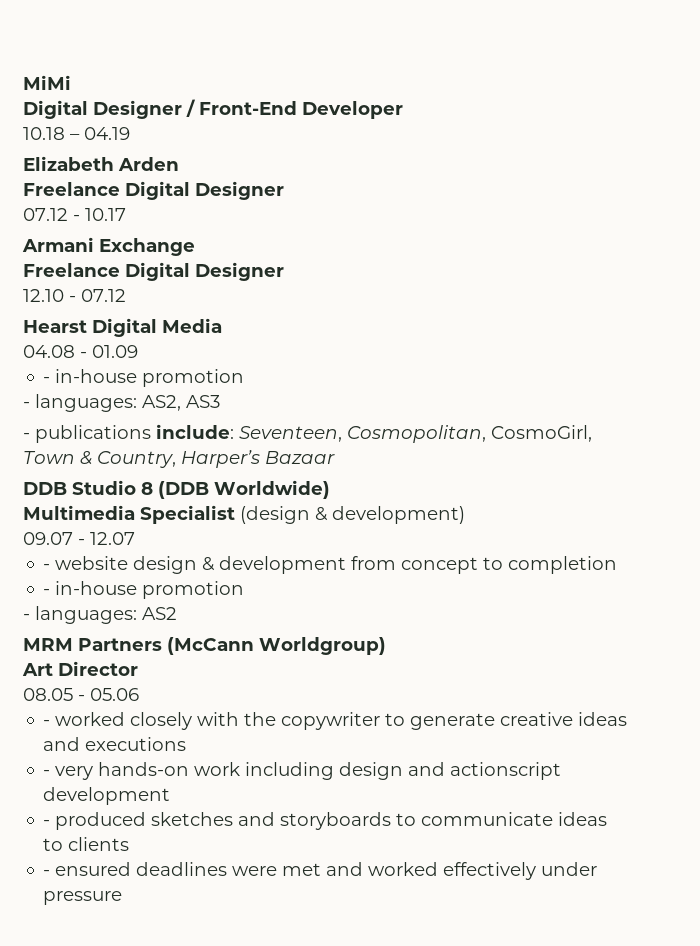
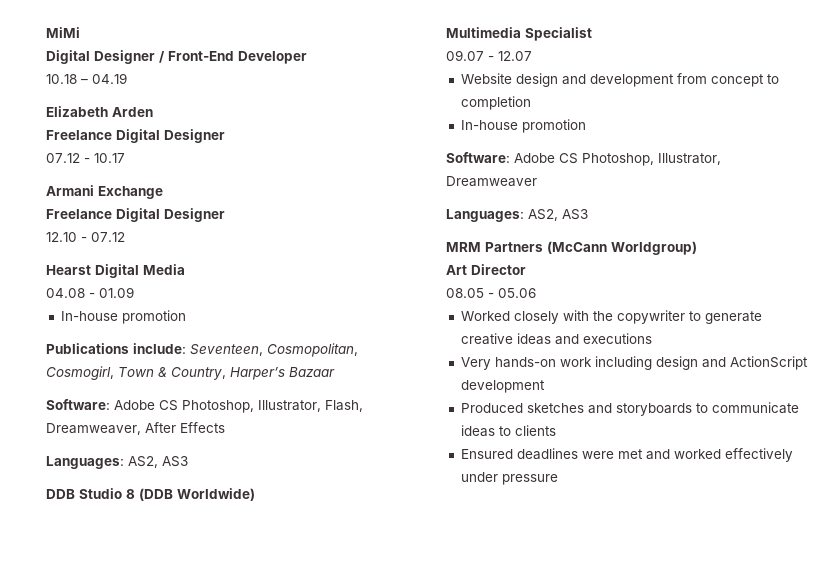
  04.08 - 01.09
- - in-house promotion
- - languages: AS2, AS3
- - publications include: Seventeen, Cosmopolitan, CosmoGirl, Town & Country, Harper’s Bazaar
+ In-house promotion
+ Publications include: Seventeen, Cosmopolitan, Cosmogirl, Town & Country, Harper’s Bazaar
+ Software: Adobe CS Photoshop, Illustrator, Flash, Dreamweaver, After Effects
+ Languages: AS2, AS3
- Multimedia Specialist (design & development)
+ Multimedia Specialist
- - website design & development from concept to completion
- - in-house promotion
- - languages: AS2
+ Website design and development from concept to completion
+ In-house promotion
+ Software: Adobe CS Photoshop, Illustrator, Dreamweaver
+ Languages: AS2, AS3
- - worked closely with the copywriter to generate creative ideas and executions
+ Worked closely with the copywriter to generate creative ideas and executions
- - very hands-on work including design and actionscript development
+ Very hands-on work including design and ActionScript development
- - produced sketches and storyboards to communicate ideas to clients
+ Produced sketches and storyboards to communicate ideas to clients
- - ensured deadlines were met and worked effectively under pressure
+ Ensured deadlines were met and worked effectively under pressure

